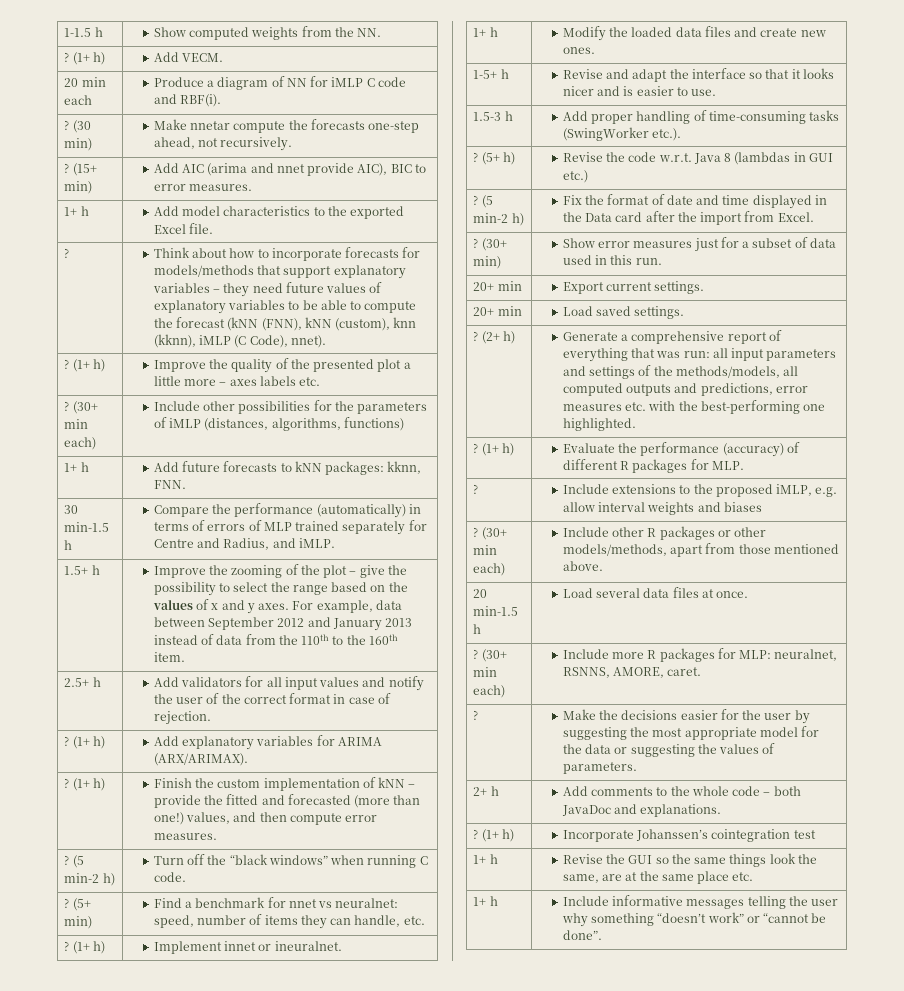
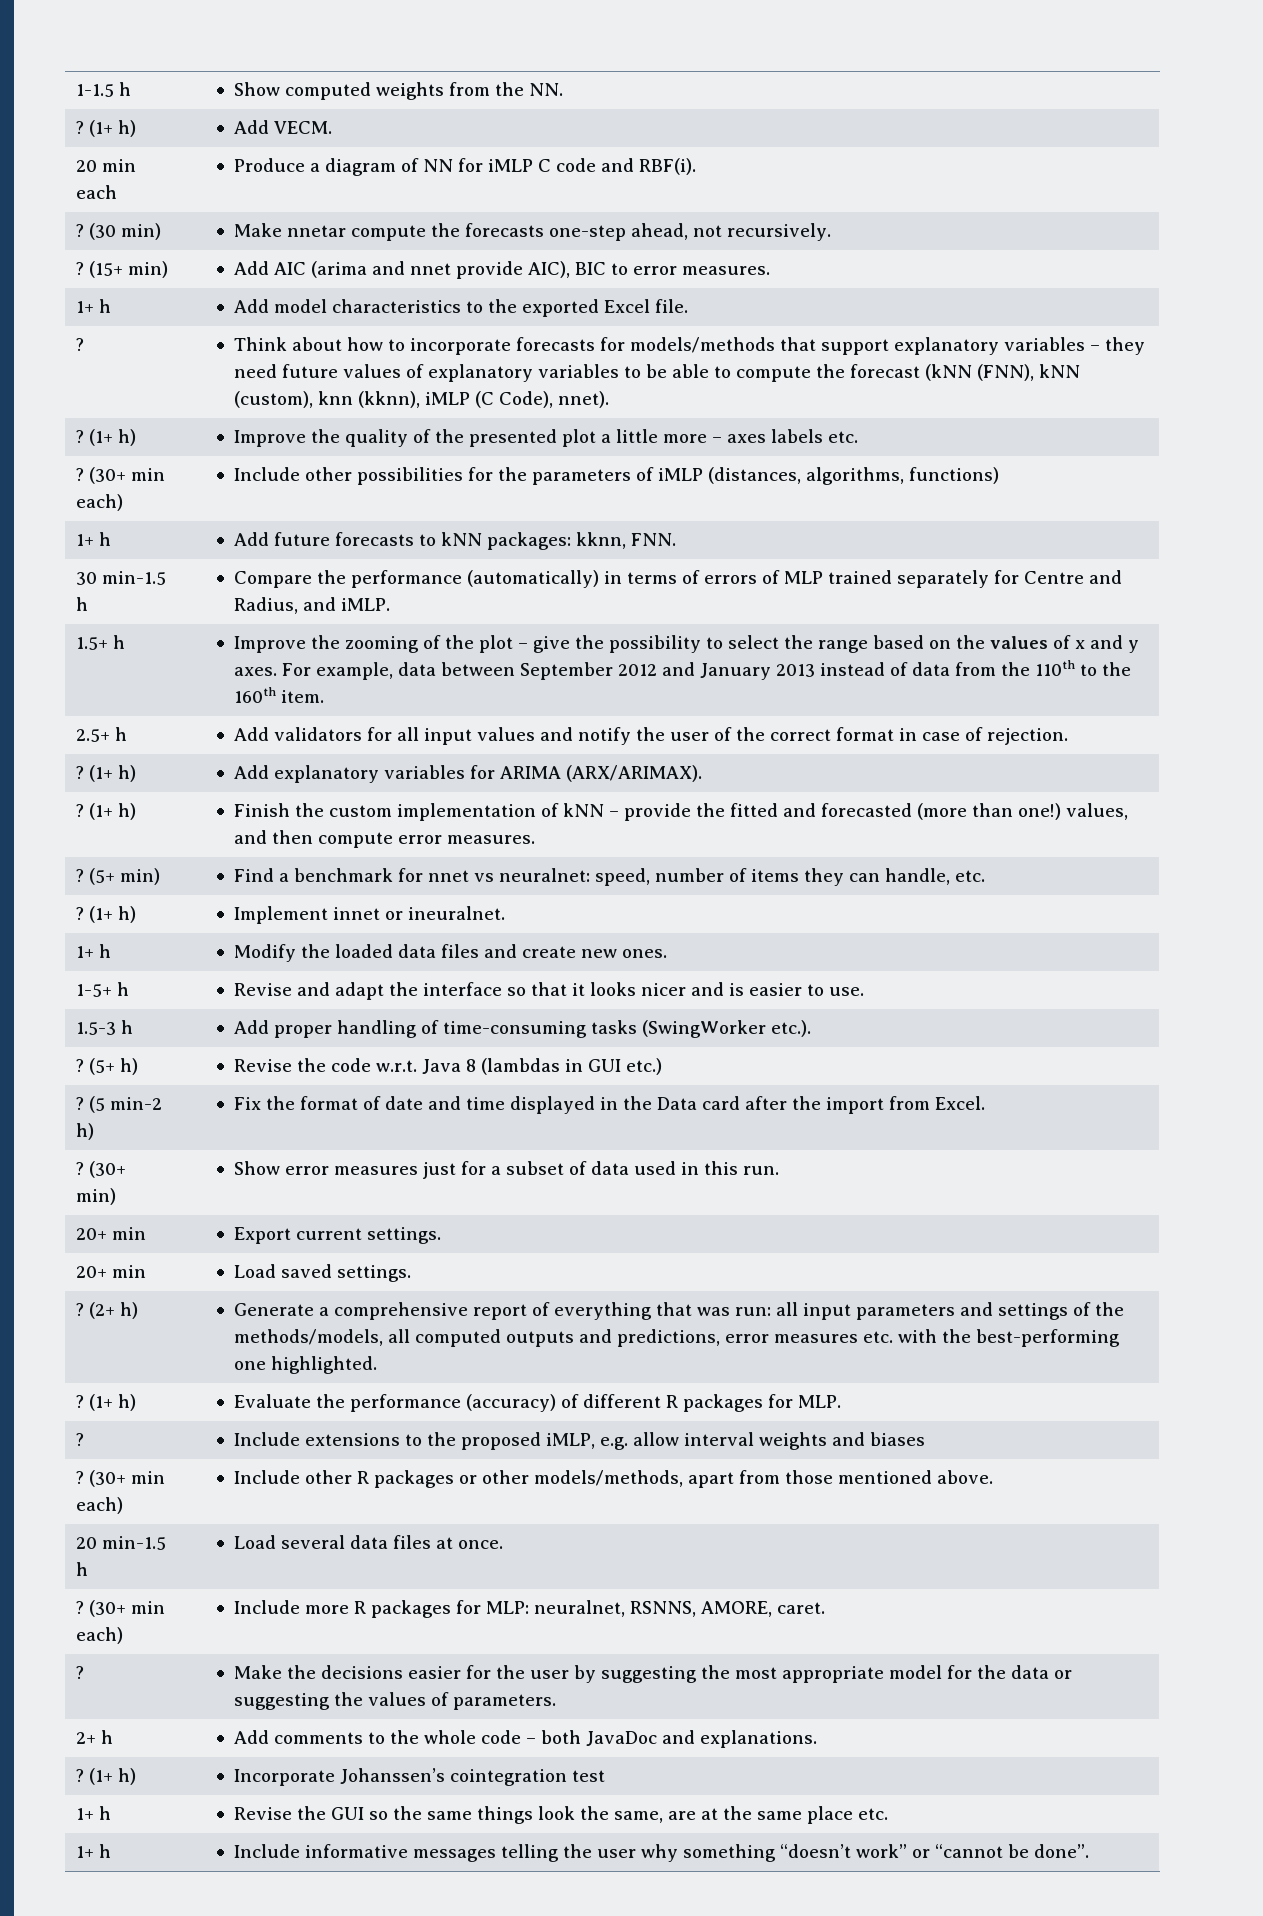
- ? (5 min-2 h) | Turn off the “black windows” when running C code.

